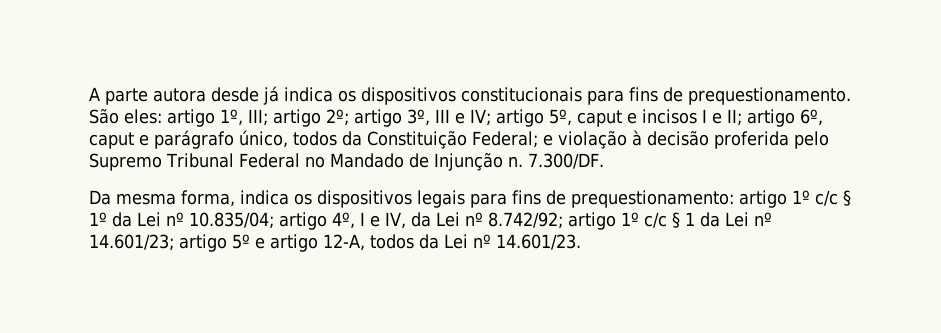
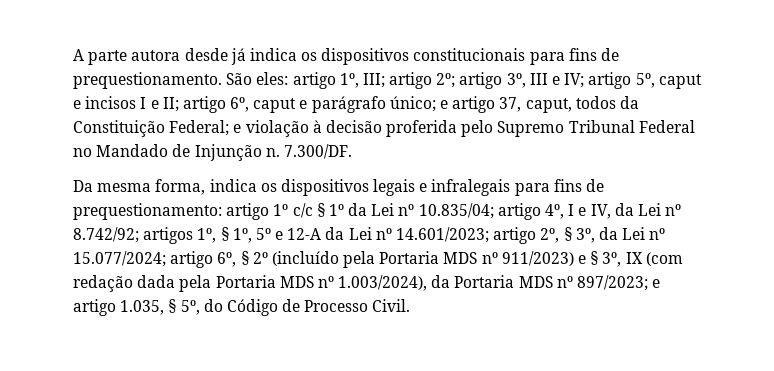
- São eles: artigo 1º, III; artigo 2º; artigo 3º, III e IV; artigo 5º, caput e incisos I e II; artigo 6º, caput e parágrafo único, todos da Constituição Federal; e violação à decisão proferida pelo Supremo Tribunal Federal no Mandado de Injunção n.
+ São eles: artigo 1º, III; artigo 2º; artigo 3º, III e IV; artigo 5º, caput e incisos I e II; artigo 6º, caput e parágrafo único; e artigo 37, caput, todos da Constituição Federal; e violação à decisão proferida pelo Supremo Tribunal Federal no Mandado de Injunção n.
- Da mesma forma, indica os dispositivos legais para fins de prequestionamento: artigo 1º c/c § 1º da Lei nº 10.835/04; artigo 4º, I e IV, da Lei nº 8.742/92; artigo 1º c/c § 1 da Lei nº 14.601/23; artigo 5º e artigo 12-A, todos da Lei nº 14.601/23.
+ Da mesma forma, indica os dispositivos legais e infralegais para fins de prequestionamento: artigo 1º c/c § 1º da Lei nº 10.835/04; artigo 4º, I e IV, da Lei nº 8.742/92; artigos 1º, § 1º, 5º e 12-A da Lei nº 14.601/2023; artigo 2º, § 3º, da Lei nº 15.077/2024; artigo 6º, § 2º (incluído pela Portaria MDS nº 911/2023) e § 3º, IX (com redação dada pela Portaria MDS nº 1.003/2024), da Portaria MDS nº 897/2023; e artigo 1.035, § 5º, do Código de Processo Civil.

